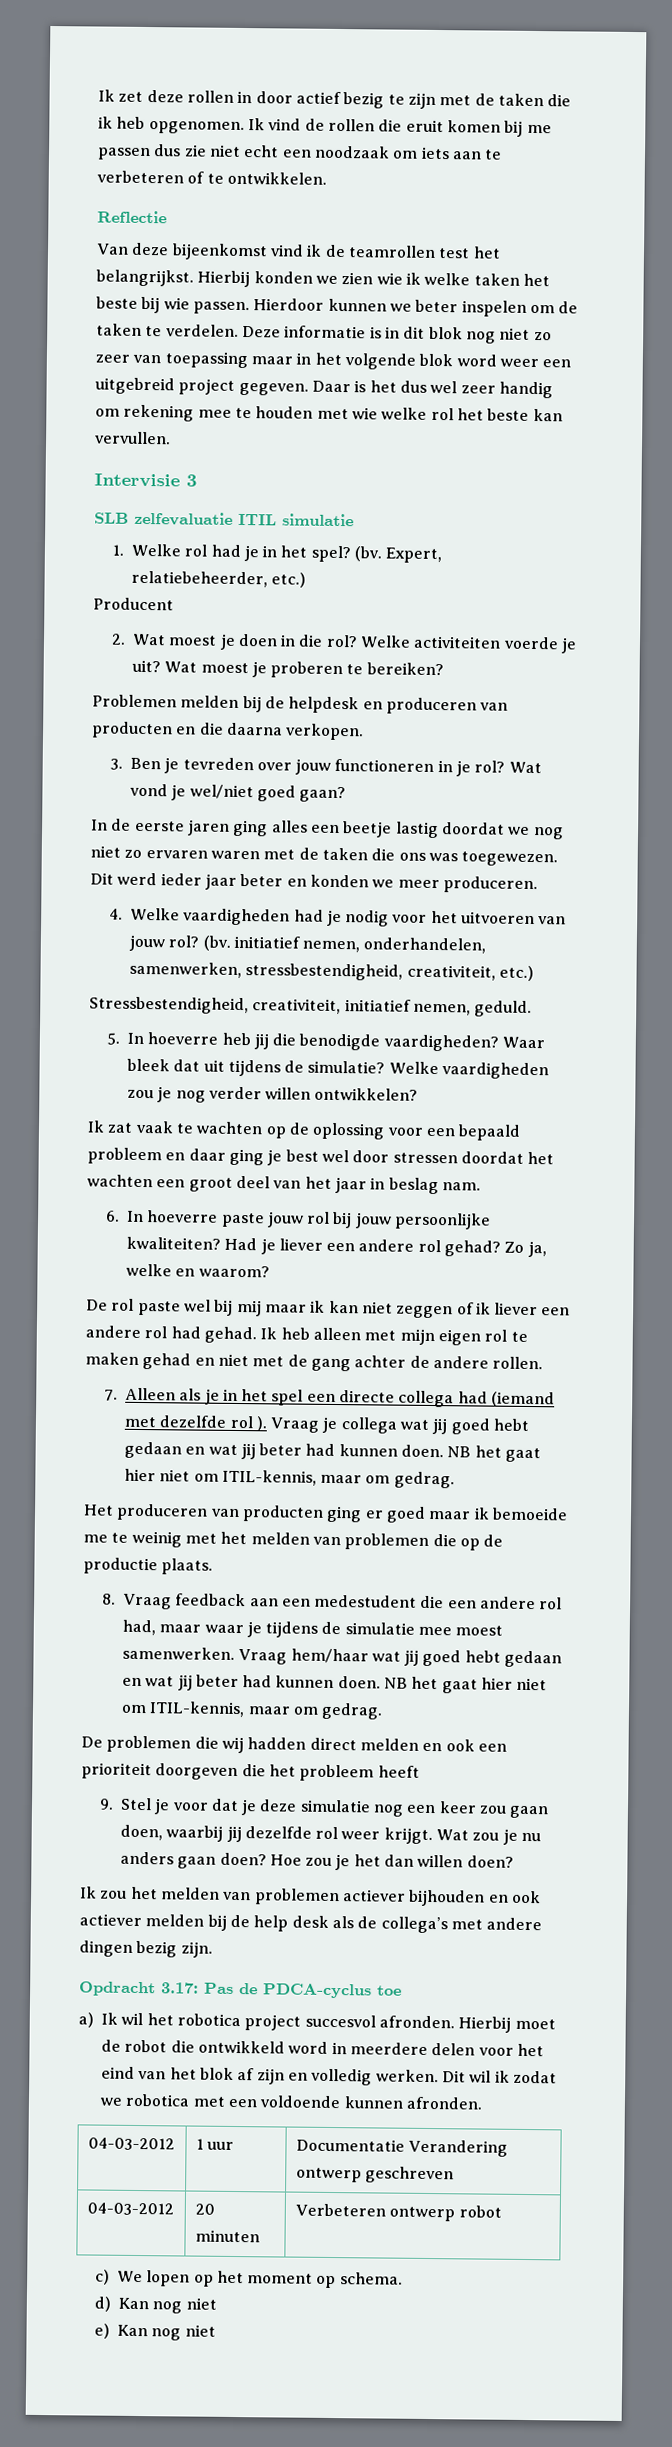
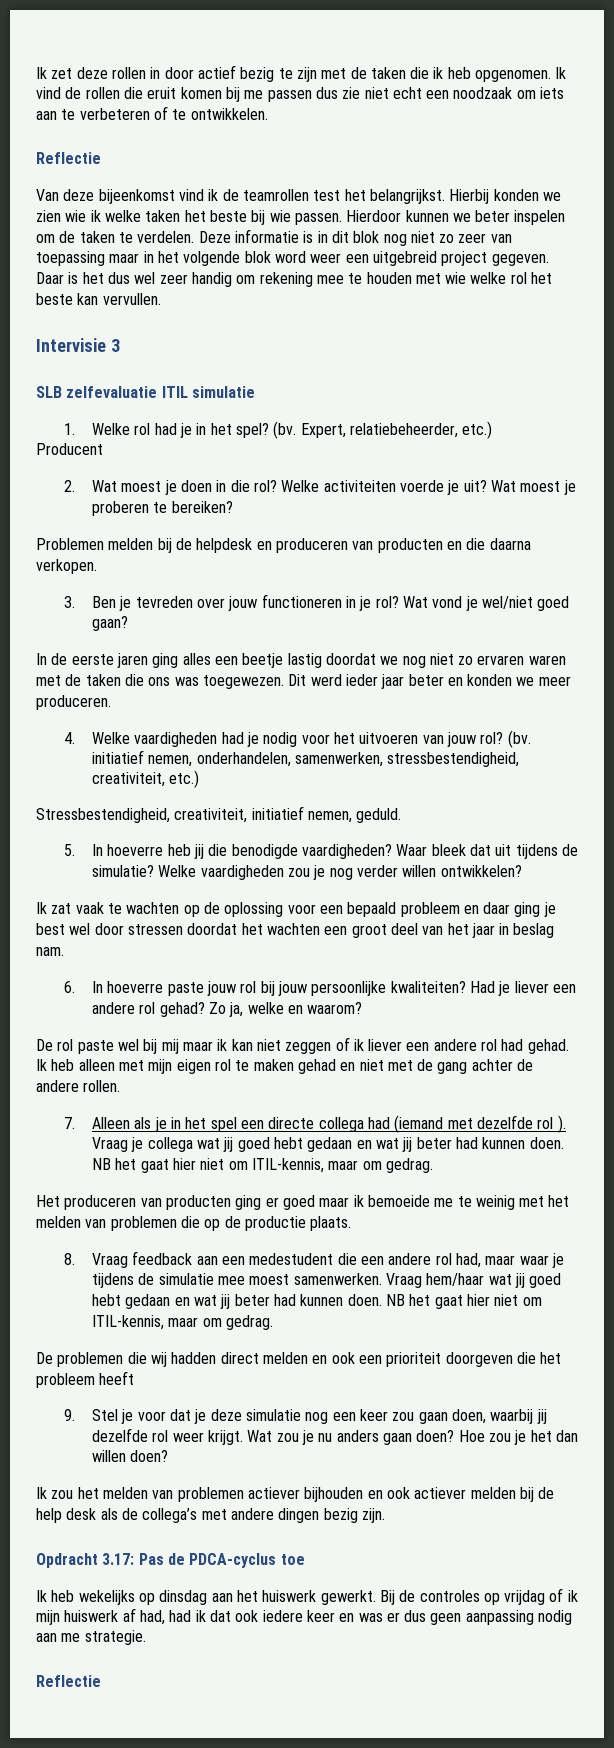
- a) Ik wil het robotica project succesvol afronden. Hierbij moet de robot die ontwikkeld word in meerdere delen voor het eind van het blok af zijn en volledig werken. Dit wil ik zodat we robotica met een voldoende kunnen afronden.
- 04-03-2012 | 1 uur | Documentatie Verandering ontwerp geschreven
- 04-03-2012 | 20 minuten | Verbeteren ontwerp robot
- c) We lopen op het moment op schema.
- d) Kan nog niet
- e) Kan nog niet
+ Ik heb wekelijks op dinsdag aan het huiswerk gewerkt. Bij de controles op vrijdag of ik mijn huiswerk af had, had ik dat ook iedere keer en was er dus geen aanpassing nodig aan me strategie.
+ Reflectie

